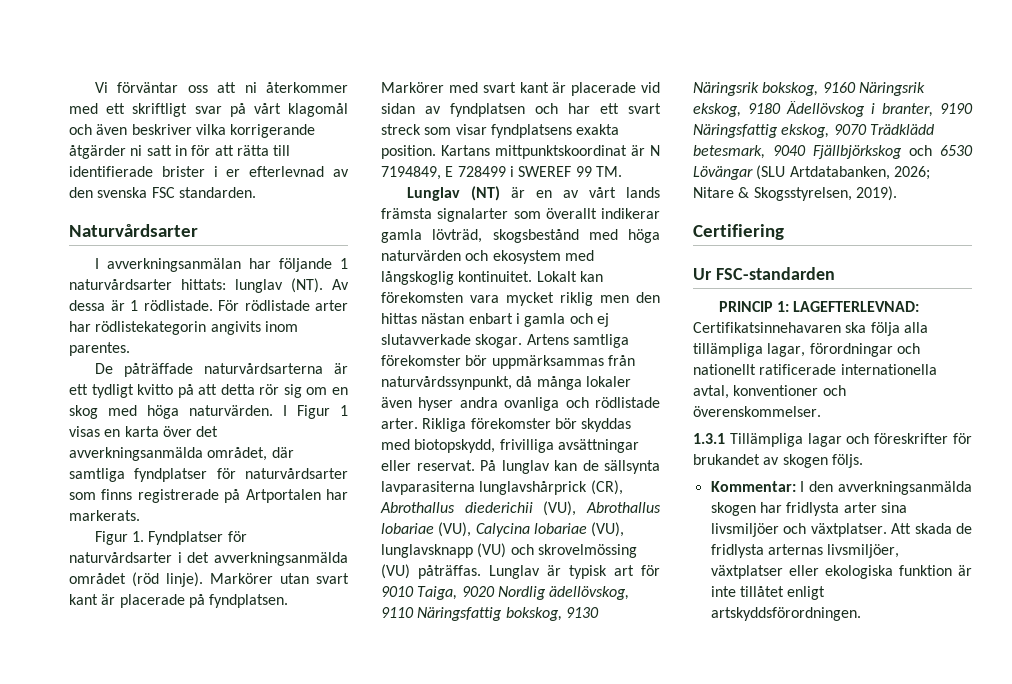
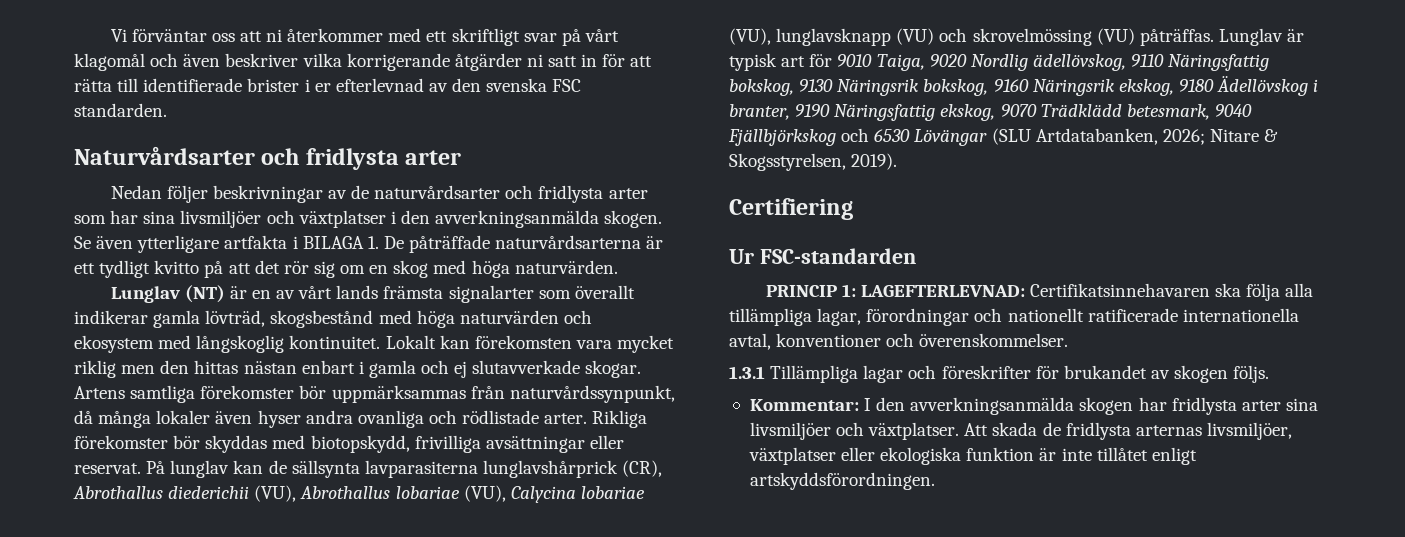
- Naturvårdsarter
- I avverkningsanmälan har följande 1 naturvårdsarter hittats: lunglav (NT). Av dessa är 1 rödlistade. För rödlistade arter har rödlistekategorin angivits inom parentes.
- De påträffade naturvårdsarterna är ett tydligt kvitto på att detta rör sig om en skog med höga naturvärden. I Figur 1 visas en karta över det avverkningsanmälda området, där samtliga fyndplatser för naturvårdsarter som finns registrerade på Artportalen har markerats.
- Figur 1. Fyndplatser för naturvårdsarter i det avverkningsanmälda området (röd linje). Markörer utan svart kant är placerade på fyndplatsen. Markörer med svart kant är placerade vid sidan av fyndplatsen och har ett svart streck som visar fyndplatsens exakta position. Kartans mittpunktskoordinat är N 7194849, E 728499 i SWEREF 99 TM.
+ Naturvårdsarter och fridlysta arter
+ Nedan följer beskrivningar av de naturvårdsarter och fridlysta arter som har sina livsmiljöer och växtplatser i den avverkningsanmälda skogen. Se även ytterligare artfakta i BILAGA 1. De påträffade naturvårdsarterna är ett tydligt kvitto på att det rör sig om en skog med höga naturvärden.

